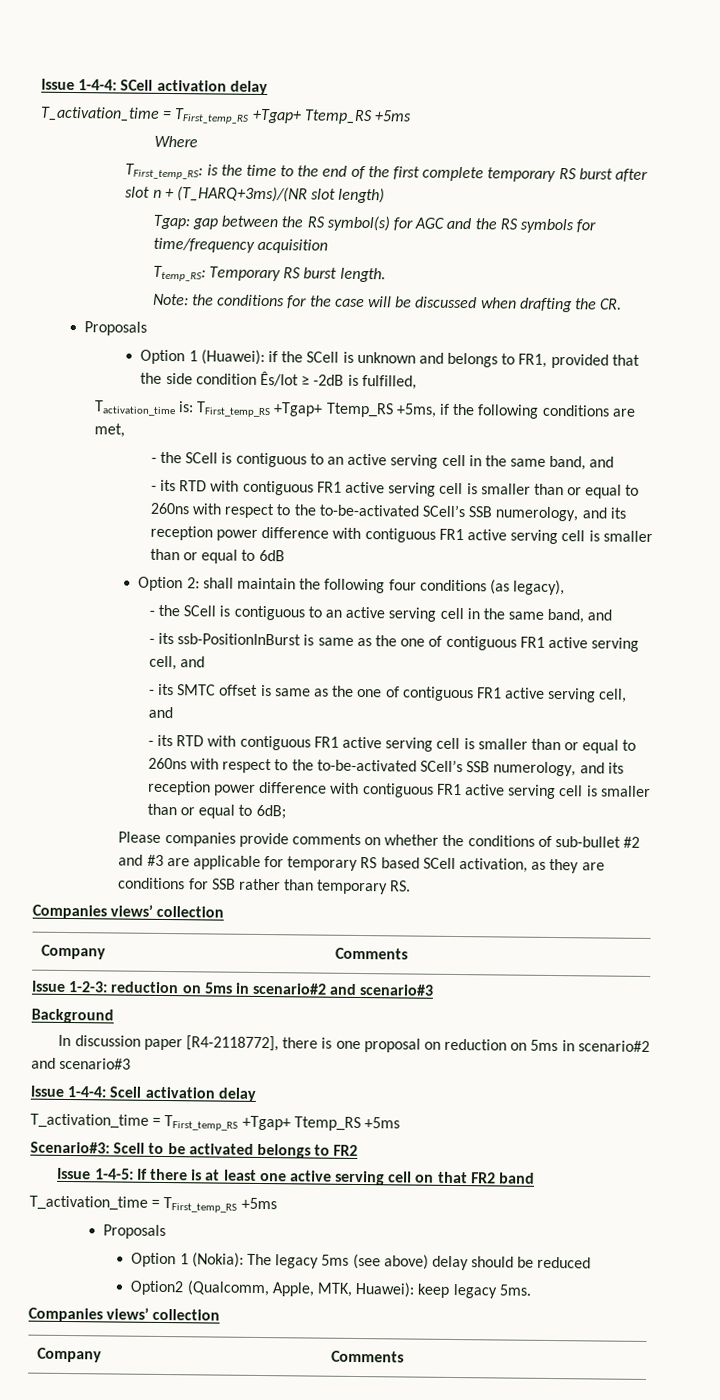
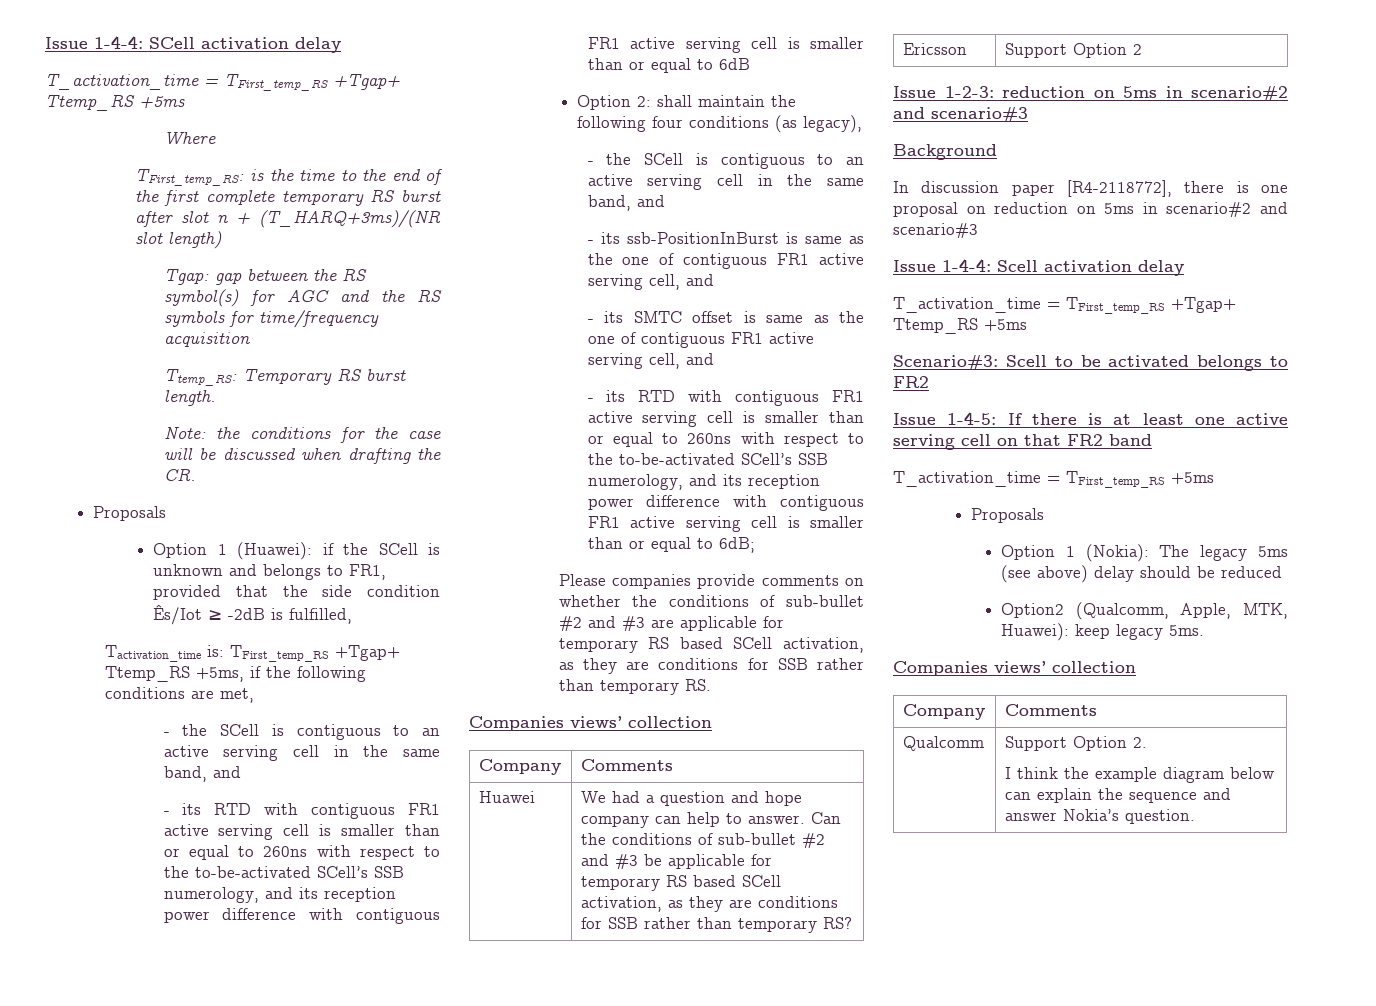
+ Huawei | We had a question and hope company can help to answer. Can the conditions of sub-bullet #2 and #3 be applicable for temporary RS based SCell activation, as they are conditions for SSB rather than temporary RS?
+ Ericsson | Support Option 2
+ Qualcomm | Support Option 2.
+ I think the example diagram below can explain the sequence and answer Nokia’s question.

